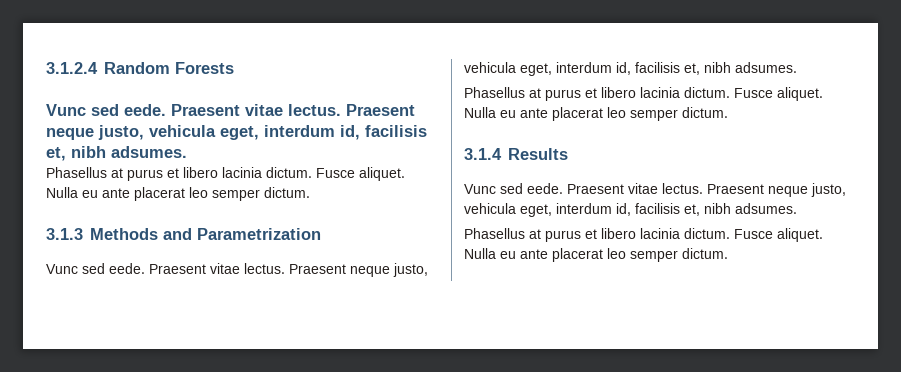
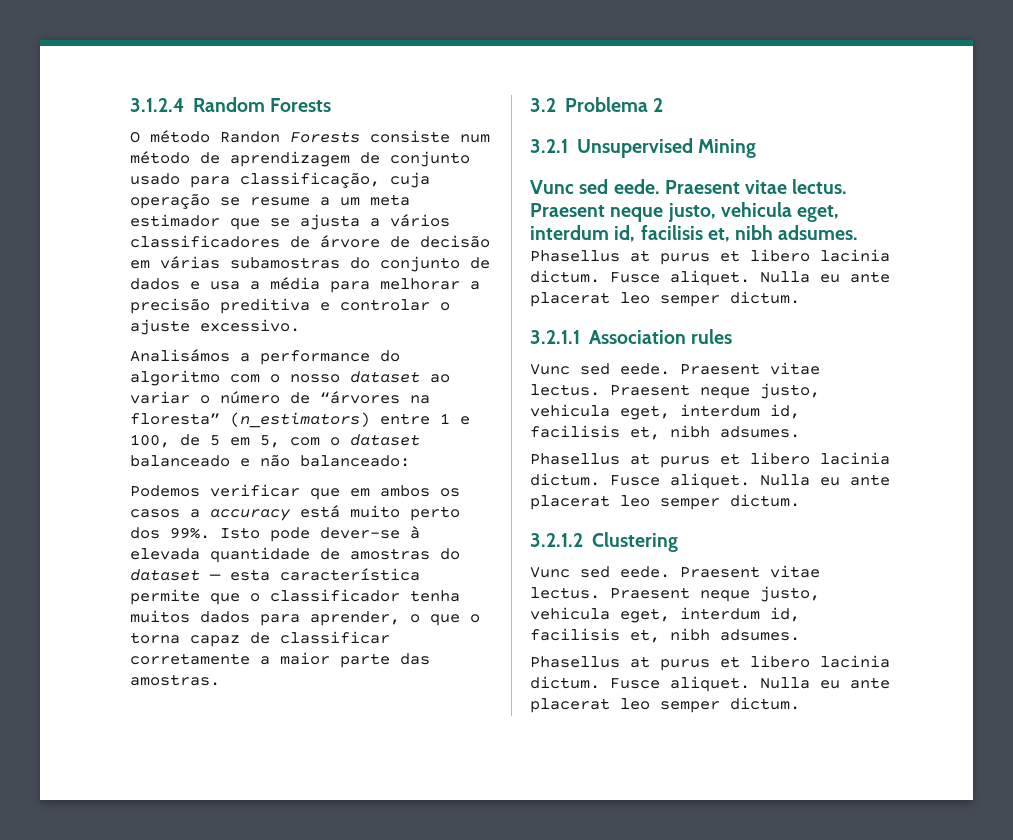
+ O método Randon Forests consiste num método de aprendizagem de conjunto usado para classificação, cuja operação se resume a um meta estimador que se ajusta a vários classificadores de árvore de decisão em várias subamostras do conjunto de dados e usa a média para melhorar a precisão preditiva e controlar o ajuste excessivo.
+ Analisámos a performance do algoritmo com o nosso dataset ao variar o número de “árvores na floresta” (n_estimators) entre 1 e 100, de 5 em 5, com o dataset balanceado e não balanceado:
+ Podemos verificar que em ambos os casos a accuracy está muito perto dos 99%. Isto pode dever-se à elevada quantidade de amostras do dataset — esta característica permite que o classificador tenha muitos dados para aprender, o que o torna capaz de classificar corretamente a maior parte das amostras.
+ 3.2 Problema 2
+ 3.2.1 Unsupervised Mining
- 3.1.3 Methods and Parametrization
+ 3.2.1.1 Association rules
- 3.1.4 Results
+ 3.2.1.2 Clustering

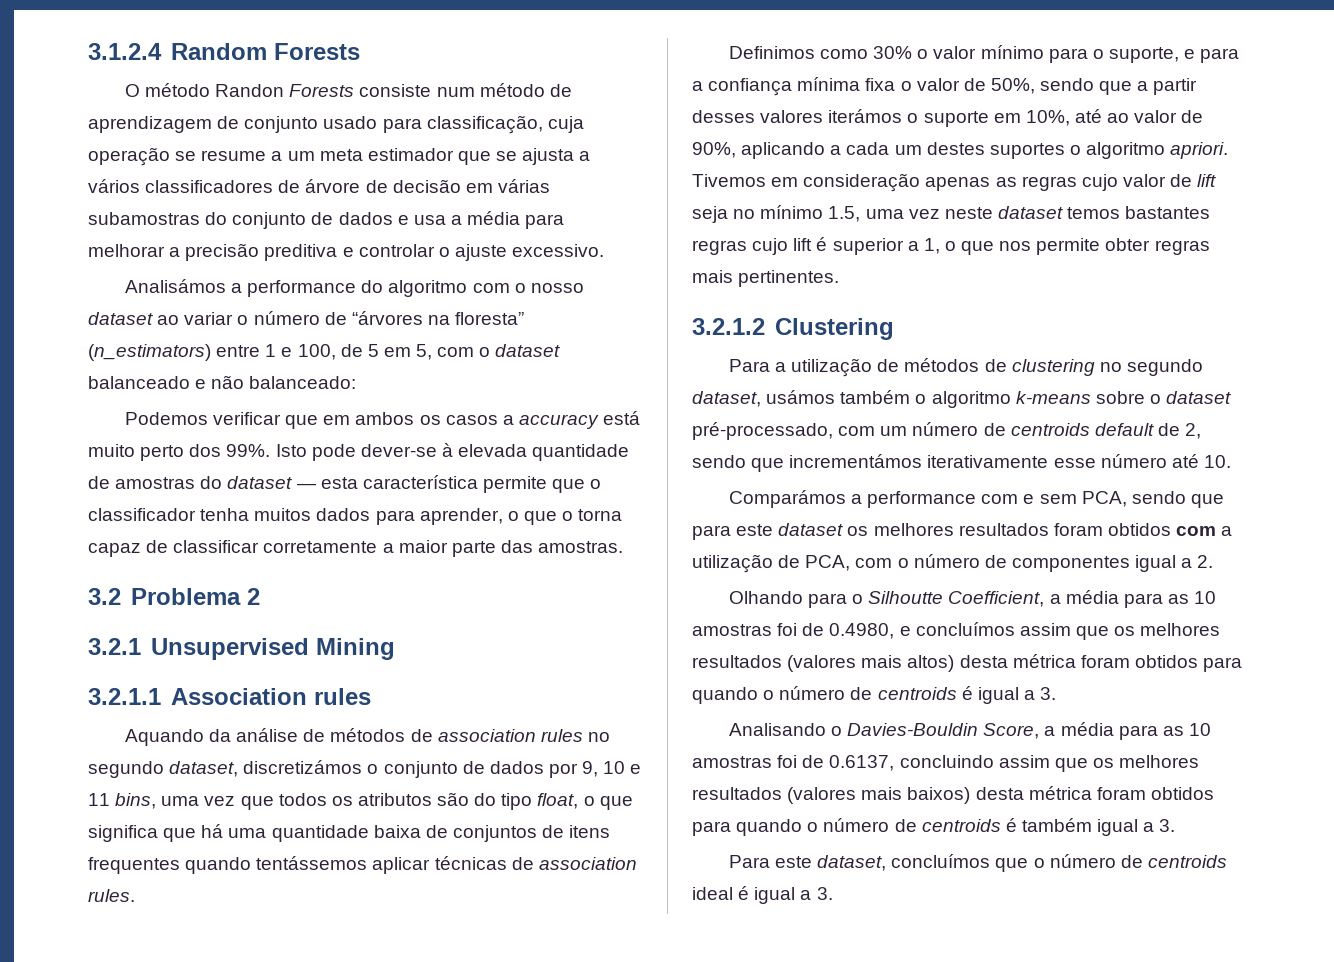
  3.2.1 Unsupervised Mining
- Vunc sed eede. Praesent vitae lectus. Praesent neque justo, vehicula eget, interdum id, facilisis et, nibh adsumes.
- Phasellus at purus et libero lacinia dictum. Fusce aliquet. Nulla eu ante placerat leo semper dictum.
  3.2.1.1 Association rules
- Vunc sed eede. Praesent vitae lectus. Praesent neque justo, vehicula eget, interdum id, facilisis et, nibh adsumes.
- Phasellus at purus et libero lacinia dictum. Fusce aliquet. Nulla eu ante placerat leo semper dictum.
+ Aquando da análise de métodos de association rules no segundo dataset, discretizámos o conjunto de dados por 9, 10 e 11 bins, uma vez que todos os atributos são do tipo float, o que significa que há uma quantidade baixa de conjuntos de itens frequentes quando tentássemos aplicar técnicas de association rules.
+ Definimos como 30% o valor mínimo para o suporte, e para a confiança mínima fixa o valor de 50%, sendo que a partir desses valores iterámos o suporte em 10%, até ao valor de 90%, aplicando a cada um destes suportes o algoritmo apriori. Tivemos em consideração apenas as regras cujo valor de lift seja no mínimo 1.5, uma vez neste dataset temos bastantes regras cujo lift é superior a 1, o que nos permite obter regras mais pertinentes.
  3.2.1.2 Clustering
- Vunc sed eede. Praesent vitae lectus. Praesent neque justo, vehicula eget, interdum id, facilisis et, nibh adsumes.
- Phasellus at purus et libero lacinia dictum. Fusce aliquet. Nulla eu ante placerat leo semper dictum.
+ Para a utilização de métodos de clustering no segundo dataset, usámos também o algoritmo k-means sobre o dataset pré-processado, com um número de centroids default de 2, sendo que incrementámos iterativamente esse número até 10.
+ Comparámos a performance com e sem PCA, sendo que para este dataset os melhores resultados foram obtidos com a utilização de PCA, com o número de componentes igual a 2.
+ Olhando para o Silhoutte Coefficient, a média para as 10 amostras foi de 0.4980, e concluímos assim que os melhores resultados (valores mais altos) desta métrica foram obtidos para quando o número de centroids é igual a 3.
+ Analisando o Davies-Bouldin Score, a média para as 10 amostras foi de 0.6137, concluindo assim que os melhores resultados (valores mais baixos) desta métrica foram obtidos para quando o número de centroids é também igual a 3.
+ Para este dataset, concluímos que o número de centroids ideal é igual a 3.

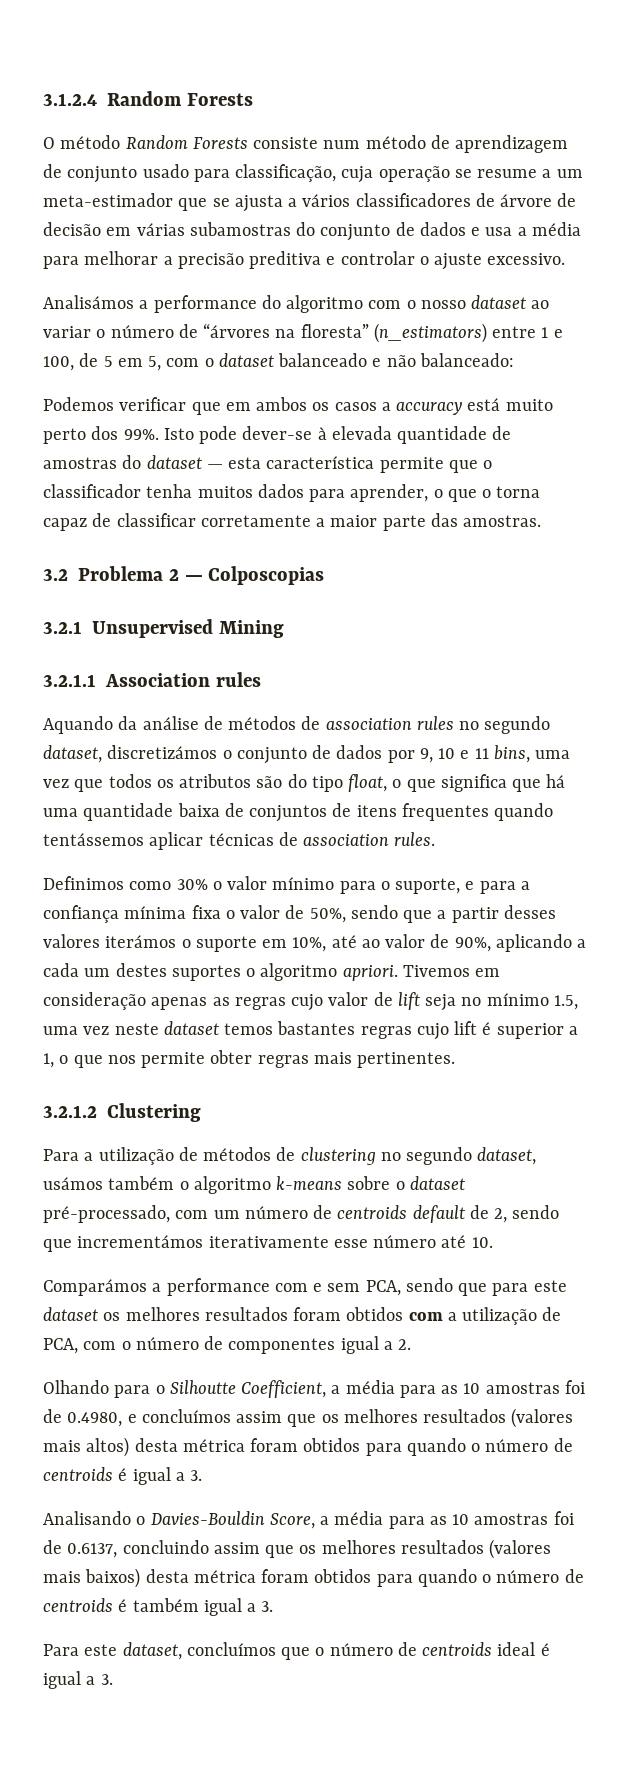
- O método Randon Forests consiste num método de aprendizagem de conjunto usado para classificação, cuja operação se resume a um meta estimador que se ajusta a vários classificadores de árvore de decisão em várias subamostras do conjunto de dados e usa a média para melhorar a precisão preditiva e controlar o ajuste excessivo.
+ O método Random Forests consiste num método de aprendizagem de conjunto usado para classificação, cuja operação se resume a um meta-estimador que se ajusta a vários classificadores de árvore de decisão em várias subamostras do conjunto de dados e usa a média para melhorar a precisão preditiva e controlar o ajuste excessivo.
- 3.2 Problema 2
+ 3.2 Problema 2 — Colposcopias

